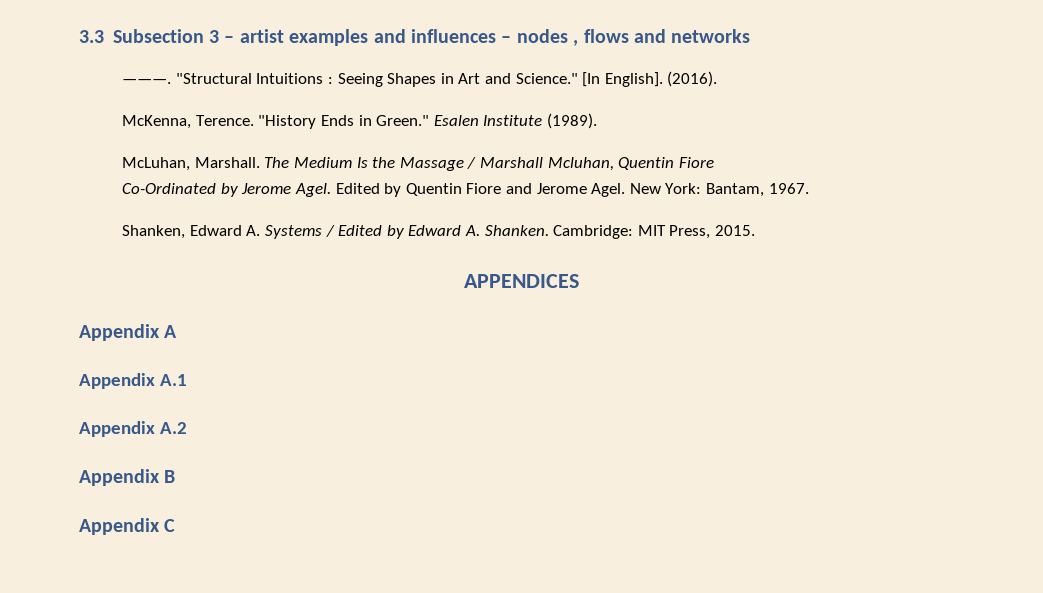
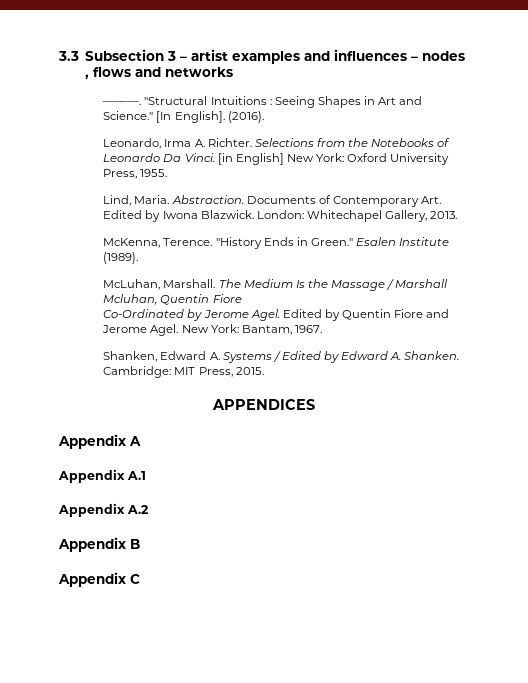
+ Leonardo, Irma A. Richter. Selections from the Notebooks of Leonardo Da Vinci. [in English] New York: Oxford University Press, 1955.
+ Lind, Maria. Abstraction. Documents of Contemporary Art. Edited by Iwona Blazwick. London: Whitechapel Gallery, 2013.

